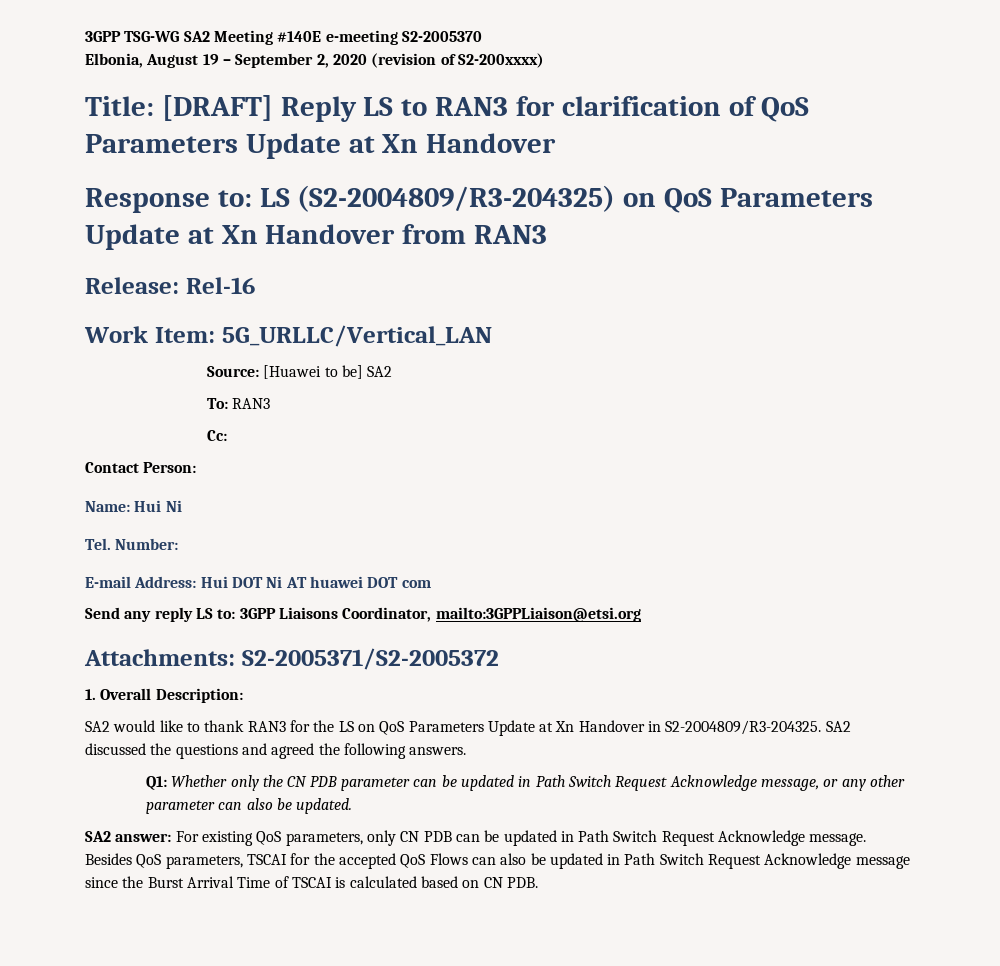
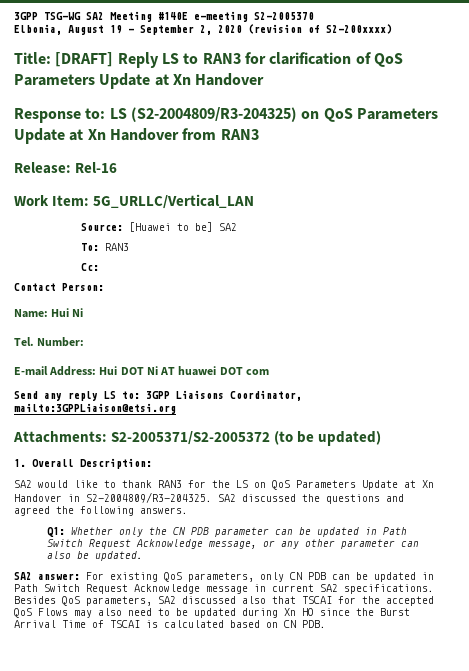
- Attachments: S2-2005371/S2-2005372
+ Attachments: S2-2005371/S2-2005372 (to be updated)
- SA2 answer: For existing QoS parameters, only CN PDB can be updated in Path Switch Request Acknowledge message. Besides QoS parameters, TSCAI for the accepted QoS Flows can also be updated in Path Switch Request Acknowledge message since the Burst Arrival Time of TSCAI is calculated based on CN PDB.
+ SA2 answer: For existing QoS parameters, only CN PDB can be updated in Path Switch Request Acknowledge message in current SA2 specifications. Besides QoS parameters, SA2 discussed also that TSCAI for the accepted QoS Flows may also need to be updated during Xn HO since the Burst Arrival Time of TSCAI is calculated based on CN PDB.

